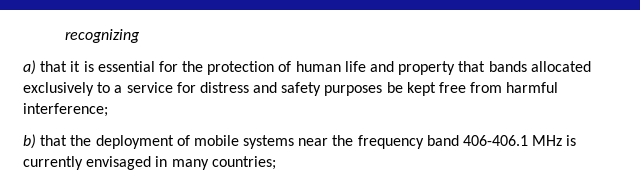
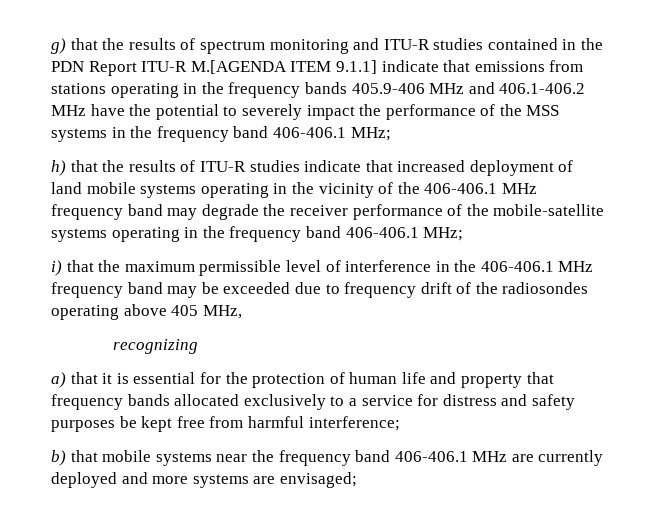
+ g) that the results of spectrum monitoring and ITU-R studies contained in the PDN Report ITU-R M.[AGENDA ITEM 9.1.1] indicate that emissions from stations operating in the frequency bands 405.9-406 MHz and 406.1-406.2 MHz have the potential to severely impact the performance of the MSS systems in the frequency band 406-406.1 MHz;
+ h) that the results of ITU-R studies indicate that increased deployment of land mobile systems operating in the vicinity of the 406-406.1 MHz frequency band may degrade the receiver performance of the mobile-satellite systems operating in the frequency band 406-406.1 MHz;
+ i) that the maximum permissible level of interference in the 406-406.1 MHz frequency band may be exceeded due to frequency drift of the radiosondes operating above 405 MHz,
- a) that it is essential for the protection of human life and property that bands allocated exclusively to a service for distress and safety purposes be kept free from harmful interference;
+ a) that it is essential for the protection of human life and property that frequency bands allocated exclusively to a service for distress and safety purposes be kept free from harmful interference;
- b) that the deployment of mobile systems near the frequency band 406-406.1 MHz is currently envisaged in many countries;
+ b) that mobile systems near the frequency band 406-406.1 MHz are currently deployed and more systems are envisaged;

